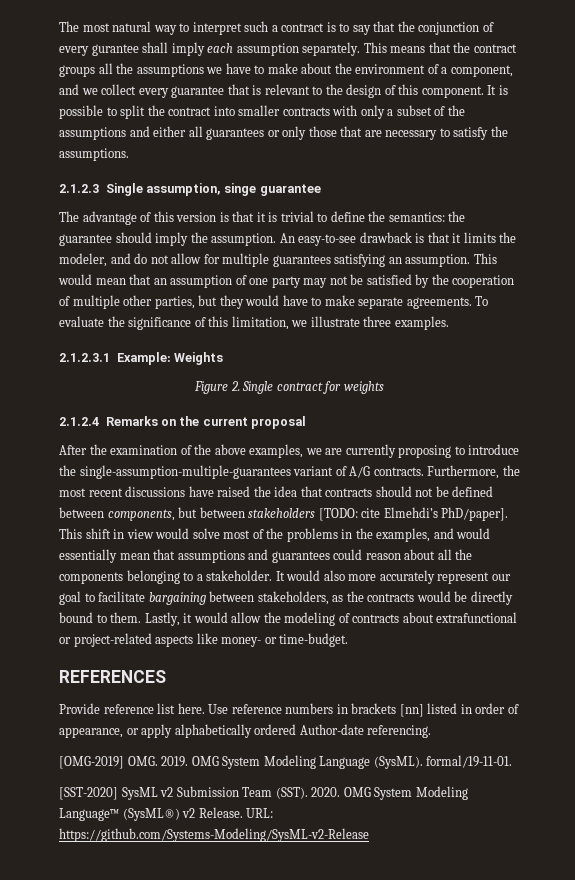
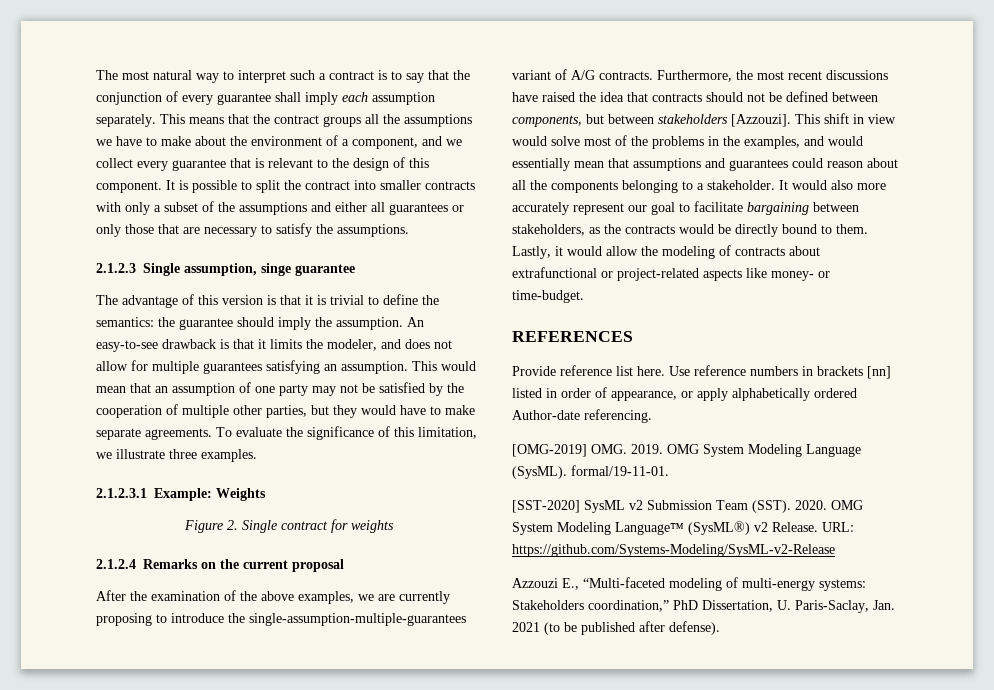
- The most natural way to interpret such a contract is to say that the conjunction of every gurantee shall imply each assumption separately.
+ The most natural way to interpret such a contract is to say that the conjunction of every guarantee shall imply each assumption separately.
- An easy-to-see drawback is that it limits the modeler, and do not allow for multiple guarantees satisfying an assumption.
+ An easy-to-see drawback is that it limits the modeler, and does not allow for multiple guarantees satisfying an assumption.
- Furthermore, the most recent discussions have raised the idea that contracts should not be defined between components, but between stakeholders [TODO: cite Elmehdi’s PhD/paper].
+ Furthermore, the most recent discussions have raised the idea that contracts should not be defined between components, but between stakeholders [Azzouzi].
+ Azzouzi E., “Multi-faceted modeling of multi-energy systems: Stakeholders coordination,” PhD Dissertation, U. Paris-Saclay, Jan. 2021 (to be published after defense).

